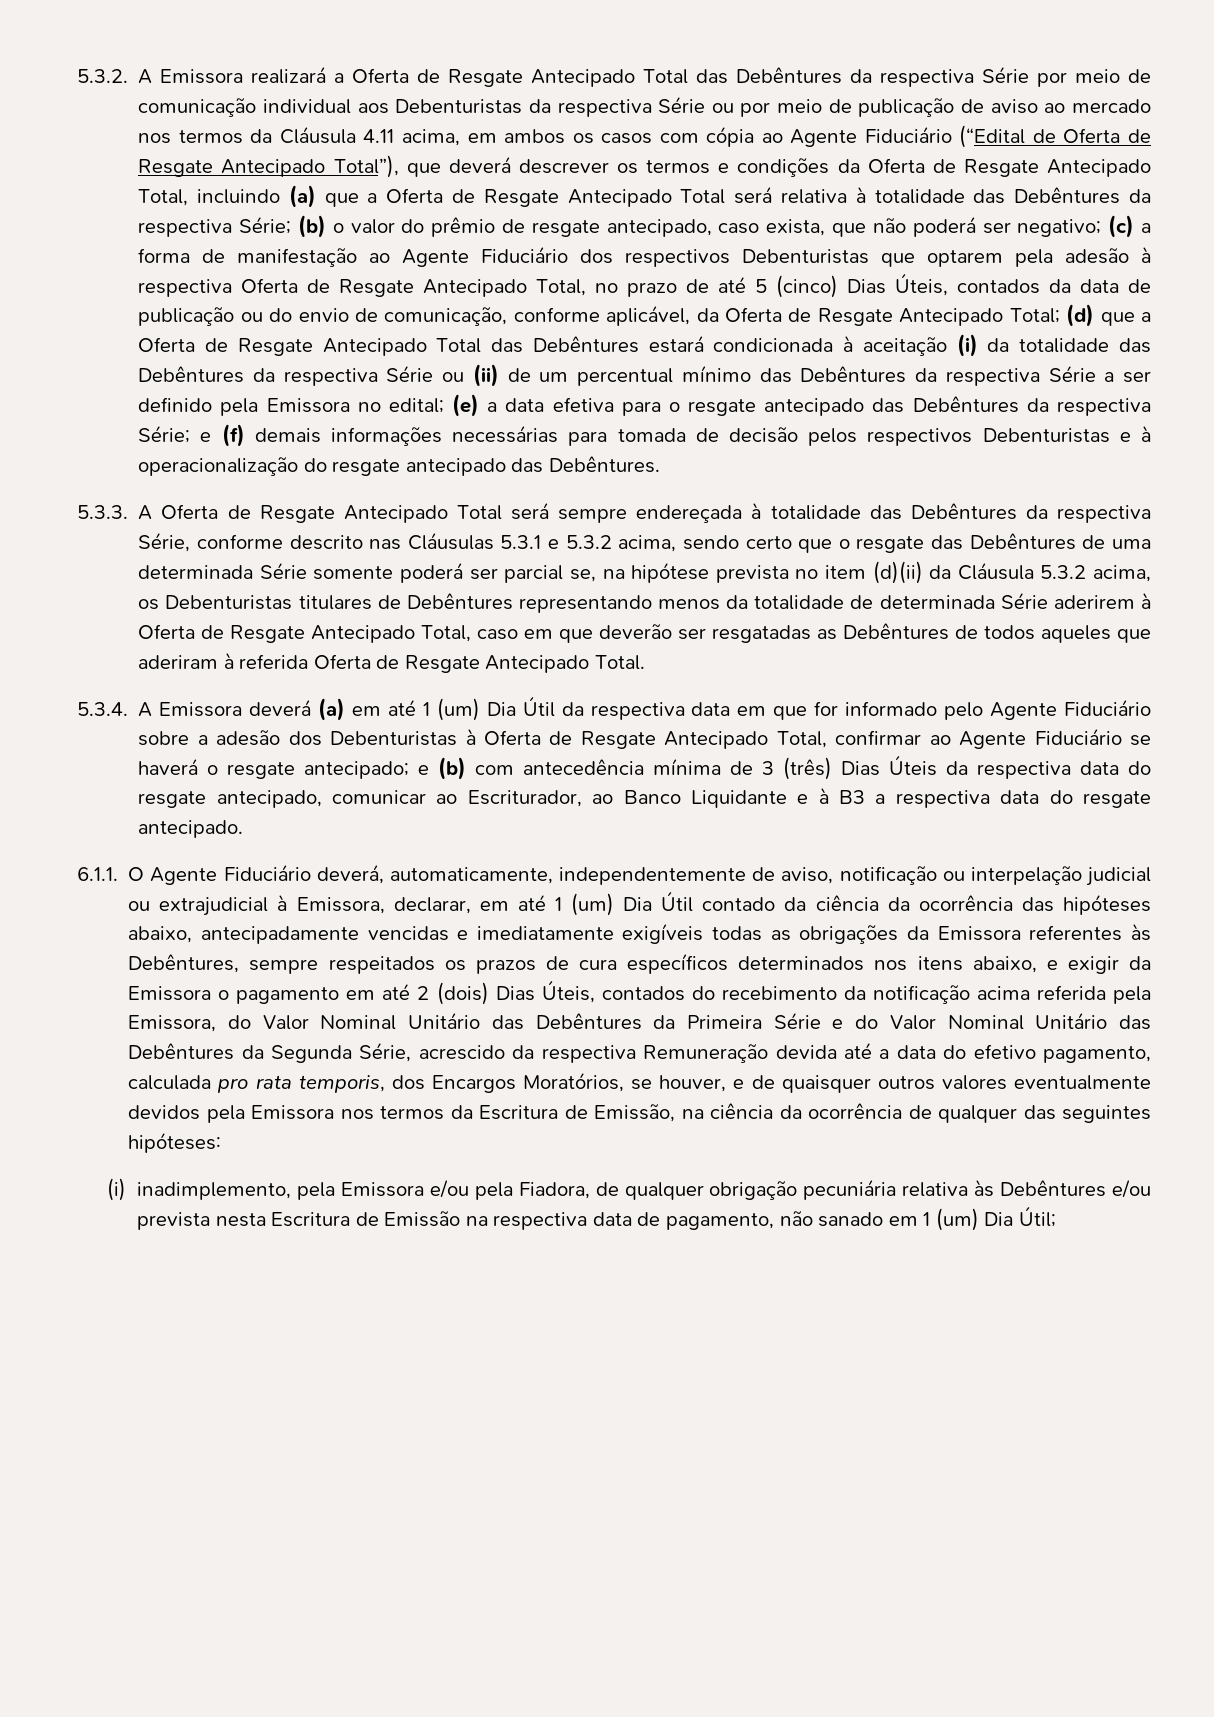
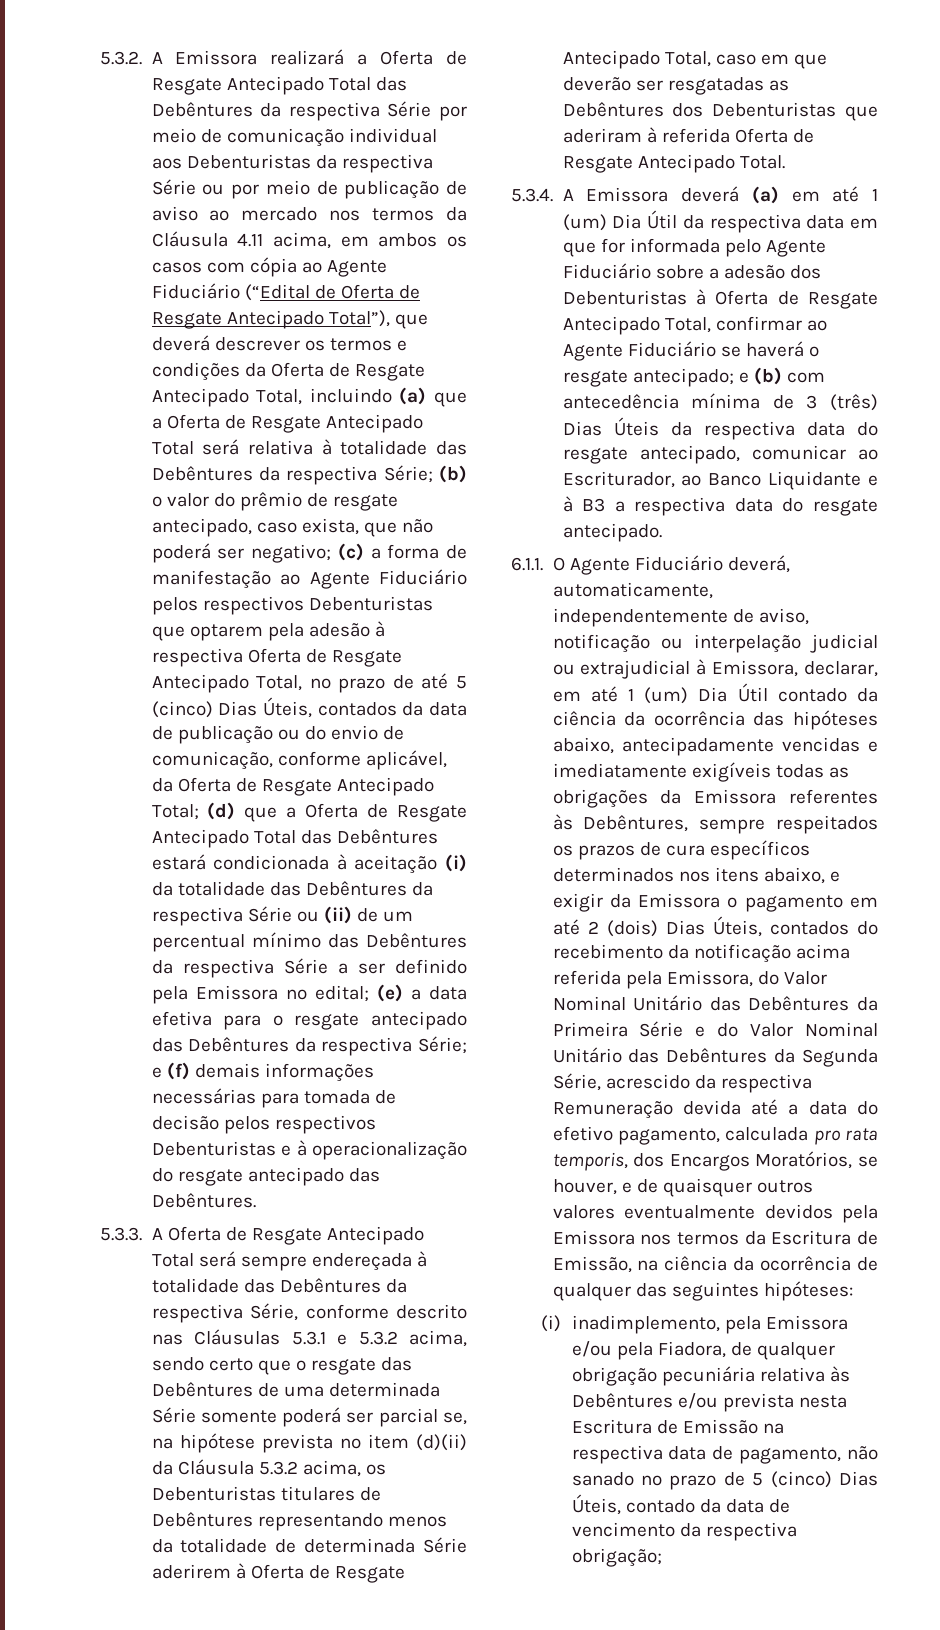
- (c) a forma de manifestação ao Agente Fiduciário dos respectivos Debenturistas que optarem pela adesão à respectiva Oferta de Resgate Antecipado Total, no prazo de até 5 (cinco) Dias Úteis, contados da data de publicação ou do envio de comunicação, conforme aplicável, da Oferta de Resgate Antecipado Total;
+ (c) a forma de manifestação ao Agente Fiduciário pelos respectivos Debenturistas que optarem pela adesão à respectiva Oferta de Resgate Antecipado Total, no prazo de até 5 (cinco) Dias Úteis, contados da data de publicação ou do envio de comunicação, conforme aplicável, da Oferta de Resgate Antecipado Total;
- 5.3.3. A Oferta de Resgate Antecipado Total será sempre endereçada à totalidade das Debêntures da respectiva Série, conforme descrito nas Cláusulas 5.3.1 e 5.3.2 acima, sendo certo que o resgate das Debêntures de uma determinada Série somente poderá ser parcial se, na hipótese prevista no item (d)(ii) da Cláusula 5.3.2 acima, os Debenturistas titulares de Debêntures representando menos da totalidade de determinada Série aderirem à Oferta de Resgate Antecipado Total, caso em que deverão ser resgatadas as Debêntures de todos aqueles que aderiram à referida Oferta de Resgate Antecipado Total.
+ 5.3.3. A Oferta de Resgate Antecipado Total será sempre endereçada à totalidade das Debêntures da respectiva Série, conforme descrito nas Cláusulas 5.3.1 e 5.3.2 acima, sendo certo que o resgate das Debêntures de uma determinada Série somente poderá ser parcial se, na hipótese prevista no item (d)(ii) da Cláusula 5.3.2 acima, os Debenturistas titulares de Debêntures representando menos da totalidade de determinada Série aderirem à Oferta de Resgate Antecipado Total, caso em que deverão ser resgatadas as Debêntures dos Debenturistas que aderiram à referida Oferta de Resgate Antecipado Total.
- 5.3.4. A Emissora deverá (a) em até 1 (um) Dia Útil da respectiva data em que for informado pelo Agente Fiduciário sobre a adesão dos Debenturistas à Oferta de Resgate Antecipado Total, confirmar ao Agente Fiduciário se haverá o resgate antecipado;
+ 5.3.4. A Emissora deverá (a) em até 1 (um) Dia Útil da respectiva data em que for informada pelo Agente Fiduciário sobre a adesão dos Debenturistas à Oferta de Resgate Antecipado Total, confirmar ao Agente Fiduciário se haverá o resgate antecipado;
- (i) inadimplemento, pela Emissora e/ou pela Fiadora, de qualquer obrigação pecuniária relativa às Debêntures e/ou prevista nesta Escritura de Emissão na respectiva data de pagamento, não sanado em 1 (um) Dia Útil;
+ (i) inadimplemento, pela Emissora e/ou pela Fiadora, de qualquer obrigação pecuniária relativa às Debêntures e/ou prevista nesta Escritura de Emissão na respectiva data de pagamento, não sanado no prazo de 5 (cinco) Dias Úteis, contado da data de vencimento da respectiva obrigação;

